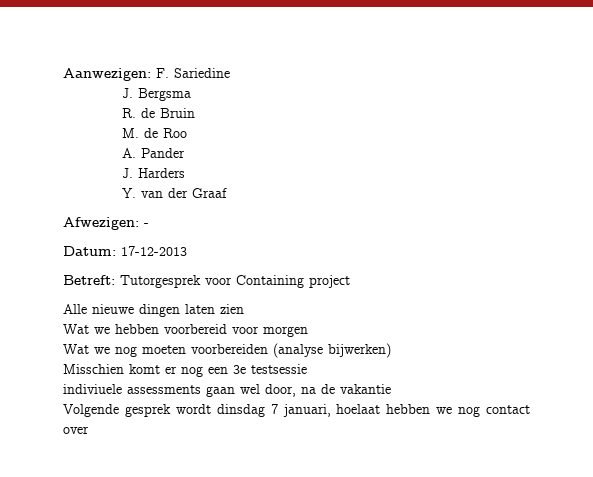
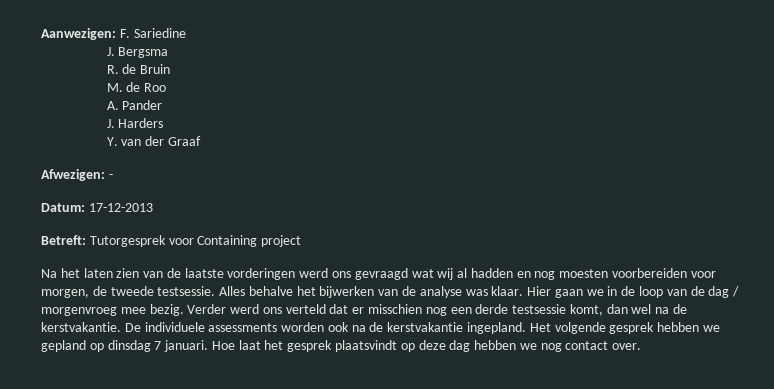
- Alle nieuwe dingen laten zien
- Wat we hebben voorbereid voor morgen
- Wat we nog moeten voorbereiden (analyse bijwerken)
- Misschien komt er nog een 3e testsessie
- indiviuele assessments gaan wel door, na de vakantie
- Volgende gesprek wordt dinsdag 7 januari, hoelaat hebben we nog contact over
+ Na het laten zien van de laatste vorderingen werd ons gevraagd wat wij al hadden en nog moesten voorbereiden voor morgen, de tweede testsessie. Alles behalve het bijwerken van de analyse was klaar. Hier gaan we in de loop van de dag / morgenvroeg mee bezig. Verder werd ons verteld dat er misschien nog een derde testsessie komt, dan wel na de kerstvakantie. De individuele assessments worden ook na de kerstvakantie ingepland. Het volgende gesprek hebben we gepland op dinsdag 7 januari. Hoe laat het gesprek plaatsvindt op deze dag hebben we nog contact over.

